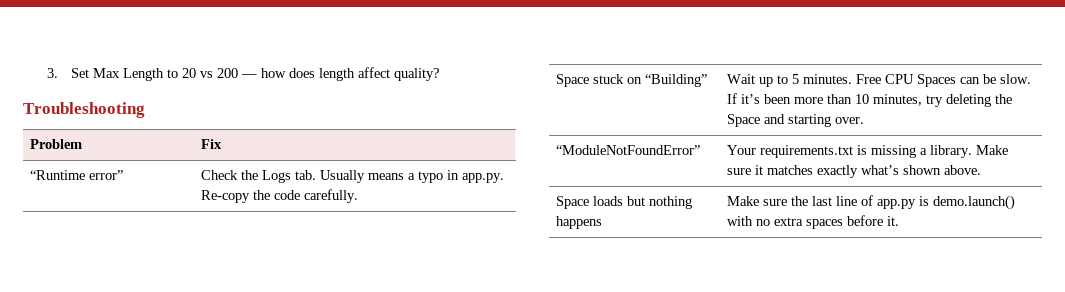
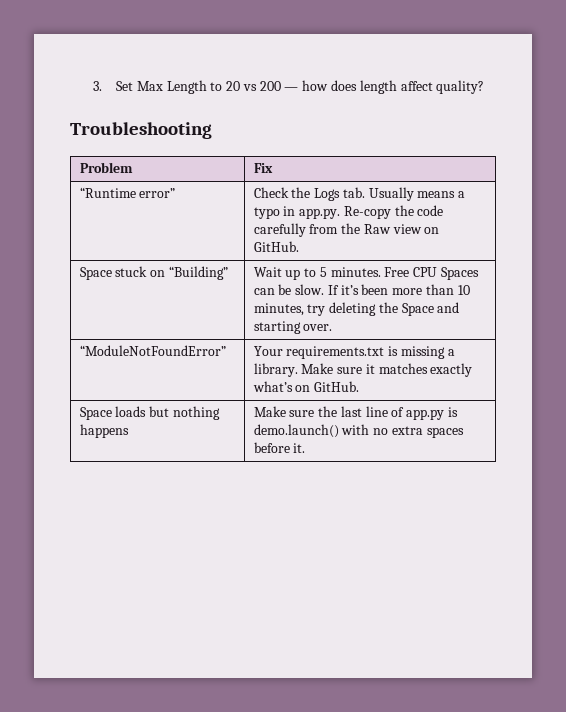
- “Runtime error” | Check the Logs tab. Usually means a typo in app.py. Re-copy the code carefully.
+ “Runtime error” | Check the Logs tab. Usually means a typo in app.py. Re-copy the code carefully from the Raw view on GitHub.
- “ModuleNotFoundError” | Your requirements.txt is missing a library. Make sure it matches exactly what’s shown above.
+ “ModuleNotFoundError” | Your requirements.txt is missing a library. Make sure it matches exactly what’s on GitHub.

